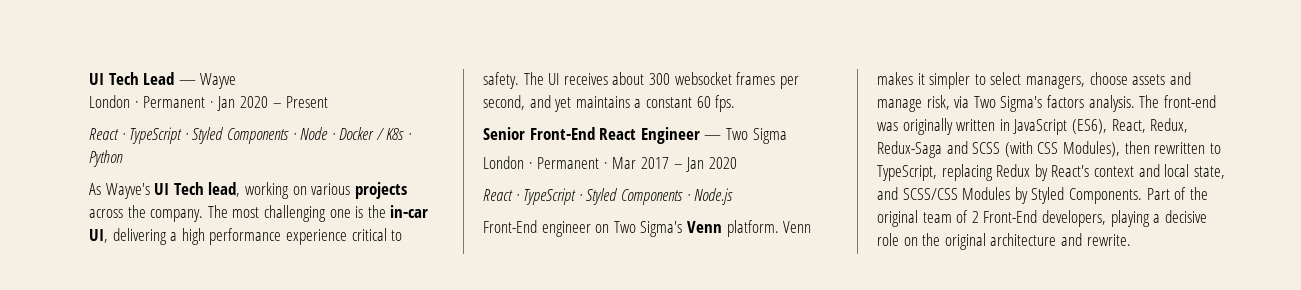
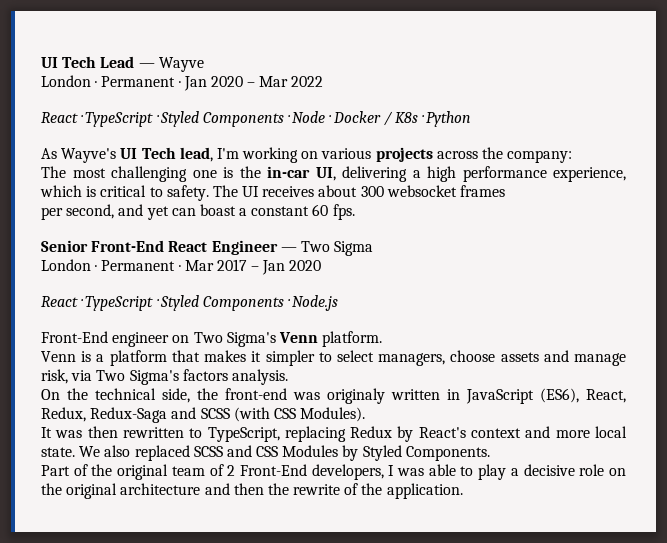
- London · Permanent · Jan 2020 – Present
+ London · Permanent · Jan 2020 – Mar 2022
- As Wayve's UI Tech lead, working on various projects across the company. The most challenging one is the in-car UI, delivering a high performance experience critical to safety.
+ As Wayve's UI Tech lead, I'm working on various projects across the company:
+ The most challenging one is the in-car UI, delivering a high performance experience, which is critical to safety.
- The UI receives about 300 websocket frames per second, and yet maintains a constant 60 fps.
+ The UI receives about 300 websocket frames
+ per second, and yet can boast a constant 60 fps.
- Front-End engineer on Two Sigma's Venn platform. Venn makes it simpler to select managers, choose assets and manage risk, via Two Sigma's factors analysis. The front-end was originally written in JavaScript (ES6), React, Redux, Redux-Saga and SCSS (with CSS Modules), then rewritten to TypeScript, replacing Redux by React's context and local state, and SCSS/CSS Modules by Styled Components. Part of the original team of 2 Front-End developers, playing a decisive role on the original architecture and rewrite.
+ Front-End engineer on Two Sigma's Venn platform.
+ Venn is a platform that makes it simpler to select managers, choose assets and manage risk, via Two Sigma's factors analysis.
+ On the technical side, the front-end was originaly written in JavaScript (ES6), React, Redux, Redux-Saga and SCSS (with CSS Modules).
+ It was then rewritten to TypeScript, replacing Redux by React's context and more local state. We also replaced SCSS and CSS Modules by Styled Components.
+ Part of the original team of 2 Front-End developers, I was able to play a decisive role on the original architecture and then the rewrite of the application.

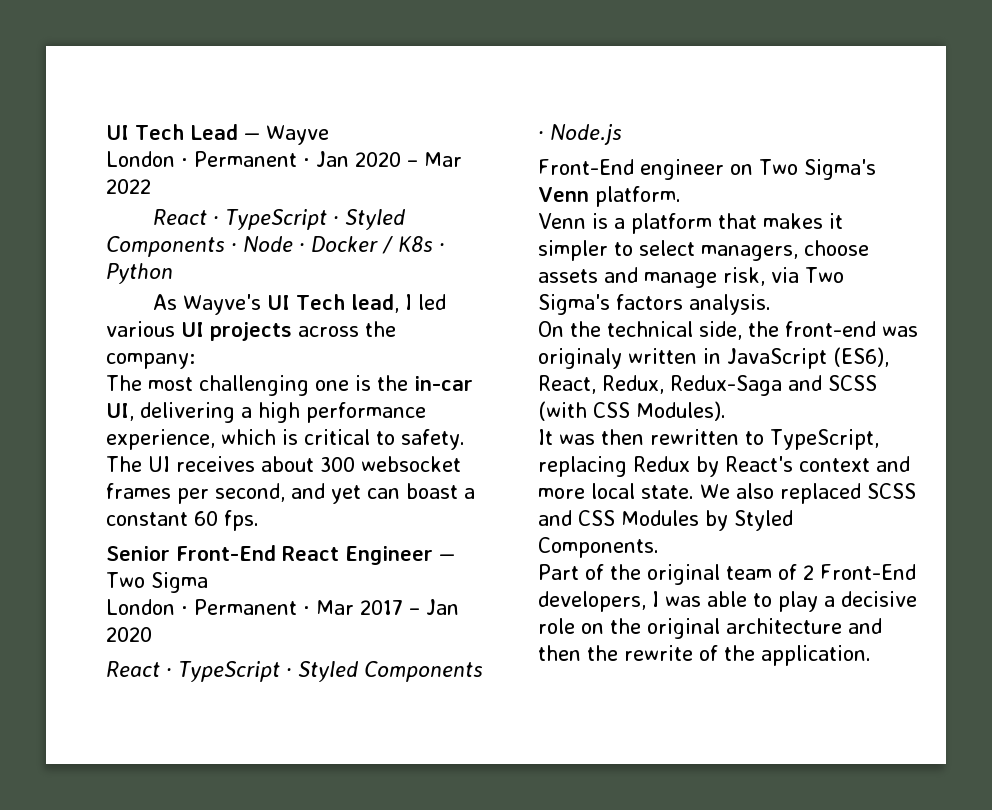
- As Wayve's UI Tech lead, I'm working on various projects across the company:
+ As Wayve's UI Tech lead, I led various UI projects across the company:
- The UI receives about 300 websocket frames
- per second, and yet can boast a constant 60 fps.
+ The UI receives about 300 websocket frames per second, and yet can boast a constant 60 fps.

